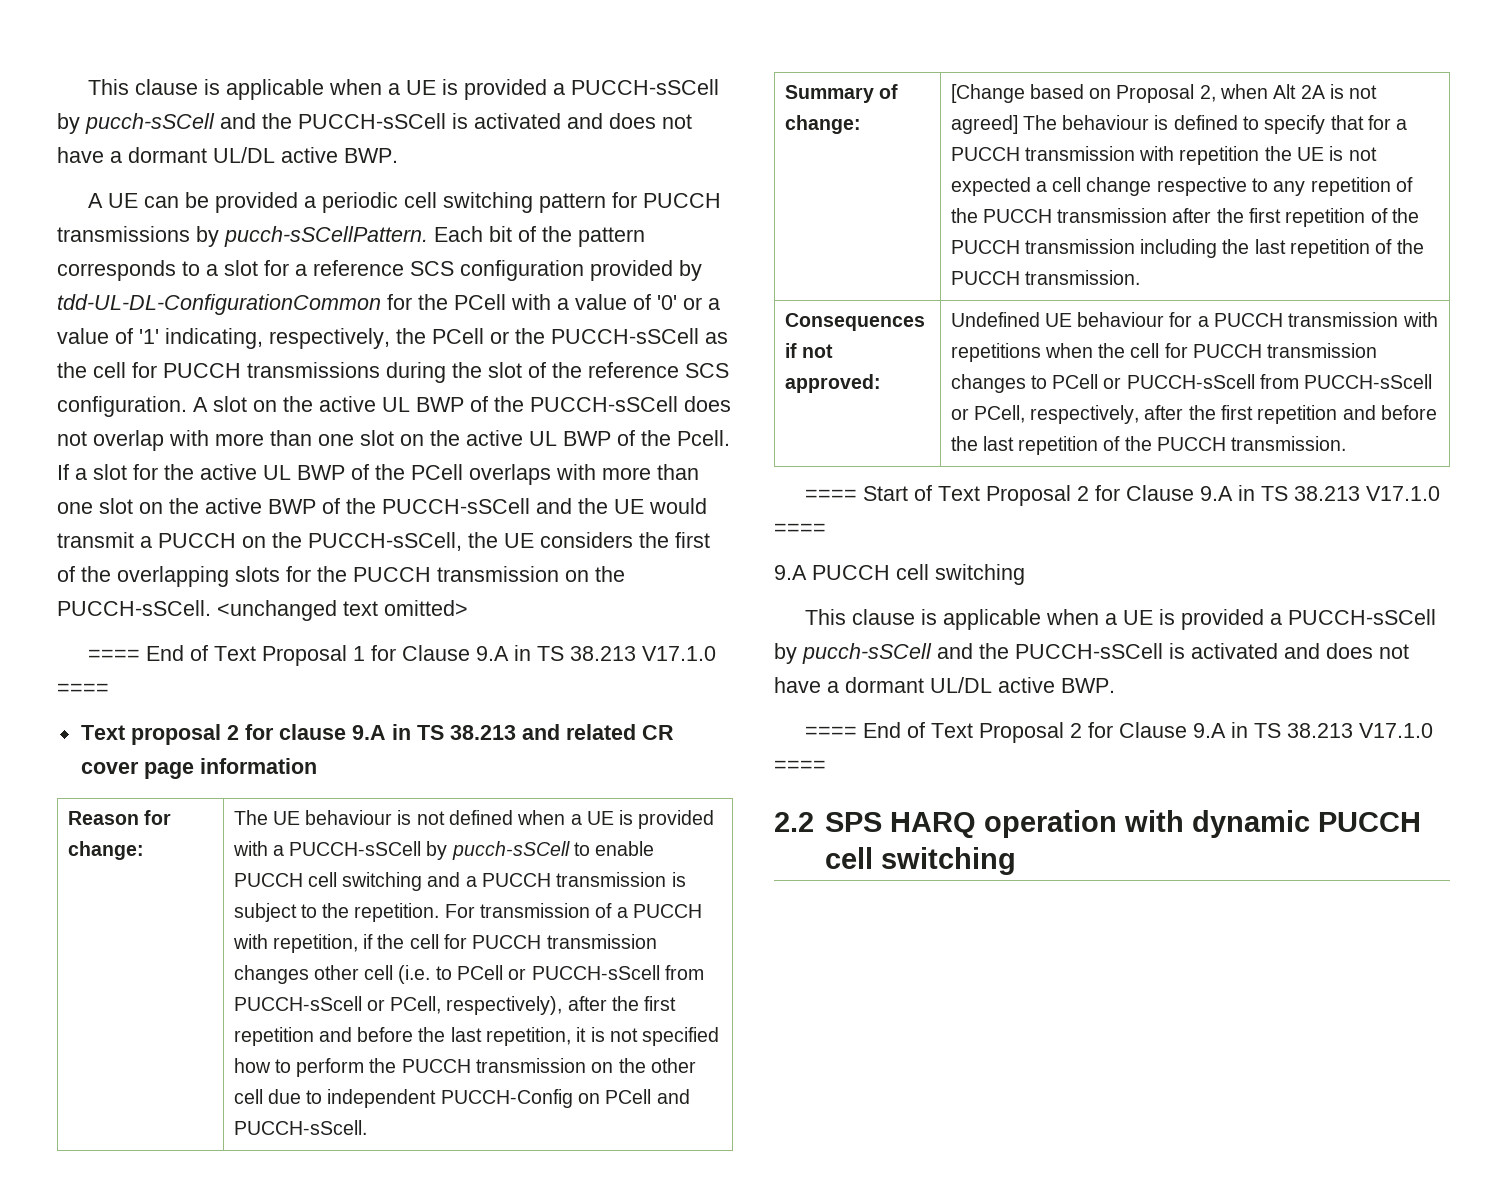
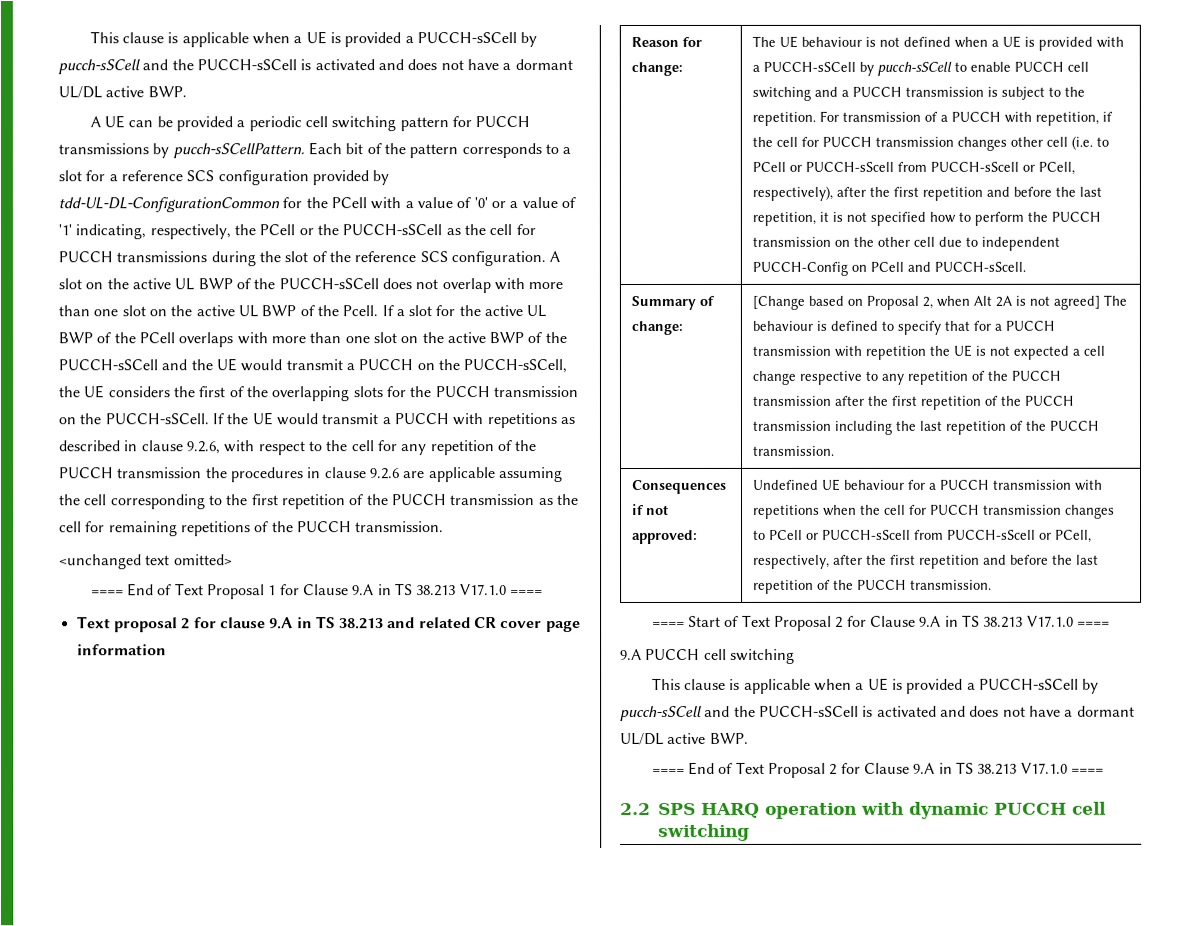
- If a slot for the active UL BWP of the PCell overlaps with more than one slot on the active BWP of the PUCCH-sSCell and the UE would transmit a PUCCH on the PUCCH-sSCell, the UE considers the first of the overlapping slots for the PUCCH transmission on the PUCCH-sSCell. <unchanged text omitted>
+ If a slot for the active UL BWP of the PCell overlaps with more than one slot on the active BWP of the PUCCH-sSCell and the UE would transmit a PUCCH on the PUCCH-sSCell, the UE considers the first of the overlapping slots for the PUCCH transmission on the PUCCH-sSCell. If the UE would transmit a PUCCH with repetitions as described in clause 9.2.6, with respect to the cell for any repetition of the PUCCH transmission the procedures in clause 9.2.6 are applicable assuming the cell corresponding to the first repetition of the PUCCH transmission as the cell for remaining repetitions of the PUCCH transmission.
+ <unchanged text omitted>

